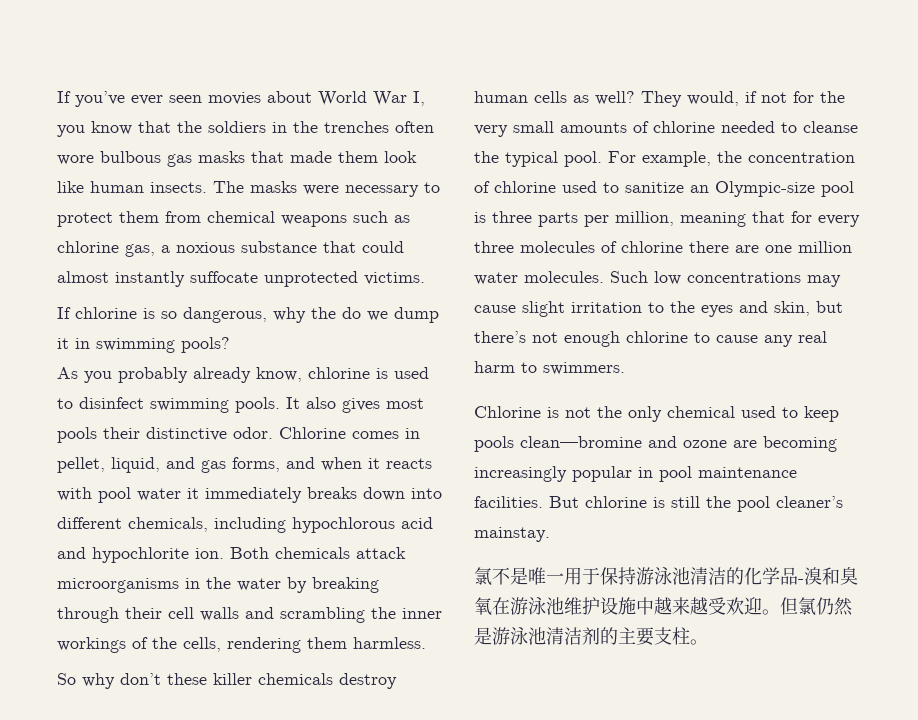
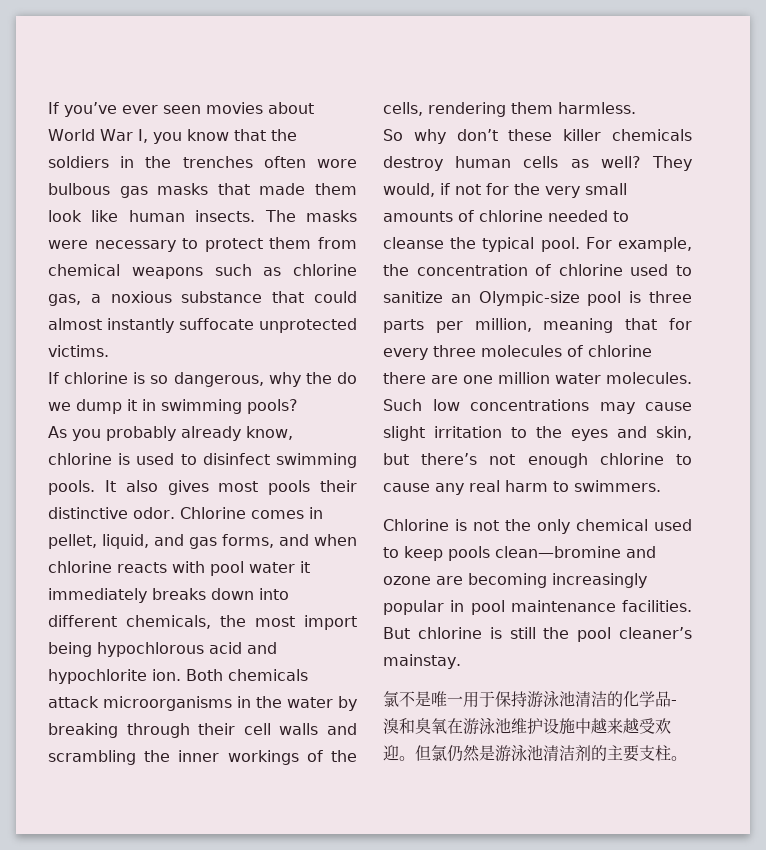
- Chlorine comes in pellet, liquid, and gas forms, and when it reacts with pool water it immediately breaks down into different chemicals, including hypochlorous acid and hypochlorite ion.
+ Chlorine comes in pellet, liquid, and gas forms, and when chlorine reacts with pool water it immediately breaks down into different chemicals, the most import being hypochlorous acid and hypochlorite ion.

